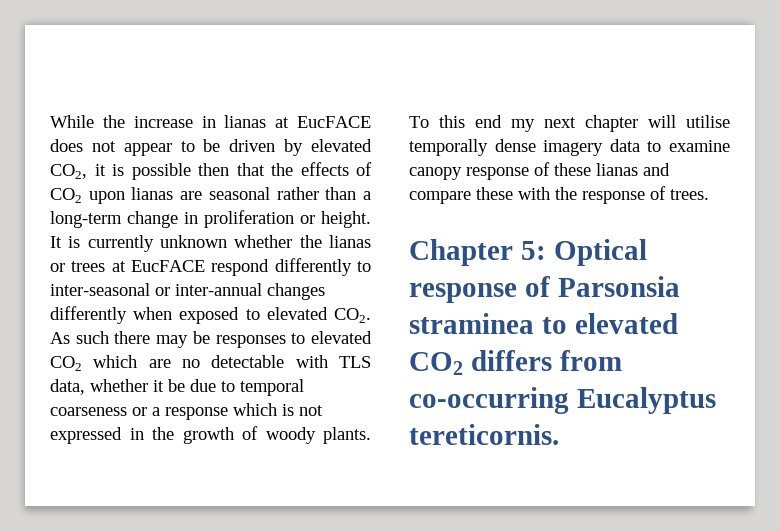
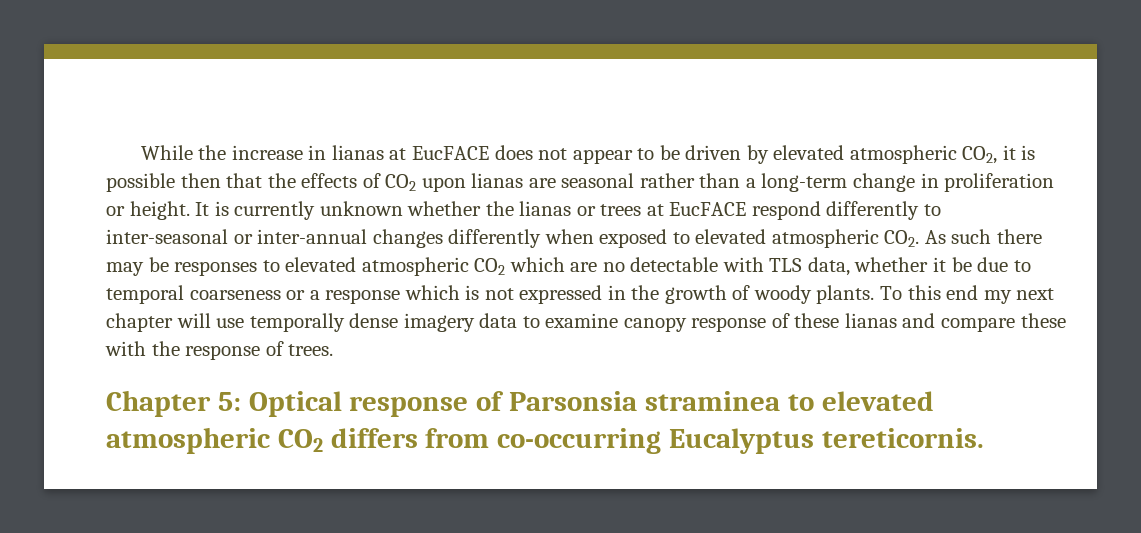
- While the increase in lianas at EucFACE does not appear to be driven by elevated CO2, it is possible then that the effects of CO2 upon lianas are seasonal rather than a long-term change in proliferation or height.
+ While the increase in lianas at EucFACE does not appear to be driven by elevated atmospheric CO2, it is possible then that the effects of CO2 upon lianas are seasonal rather than a long-term change in proliferation or height.
- It is currently unknown whether the lianas or trees at EucFACE respond differently to inter-seasonal or inter-annual changes differently when exposed to elevated CO2. As such there may be responses to elevated CO2 which are no detectable with TLS data, whether it be due to temporal coarseness or a response which is not expressed in the growth of woody plants.
+ It is currently unknown whether the lianas or trees at EucFACE respond differently to inter-seasonal or inter-annual changes differently when exposed to elevated atmospheric CO2. As such there may be responses to elevated atmospheric CO2 which are no detectable with TLS data, whether it be due to temporal coarseness or a response which is not expressed in the growth of woody plants.
- To this end my next chapter will utilise temporally dense imagery data to examine canopy response of these lianas and compare these with the response of trees.
+ To this end my next chapter will use temporally dense imagery data to examine canopy response of these lianas and compare these with the response of trees.
- Chapter 5: Optical response of Parsonsia straminea to elevated CO2 differs from co-occurring Eucalyptus tereticornis.
+ Chapter 5: Optical response of Parsonsia straminea to elevated atmospheric CO2 differs from co-occurring Eucalyptus tereticornis.

